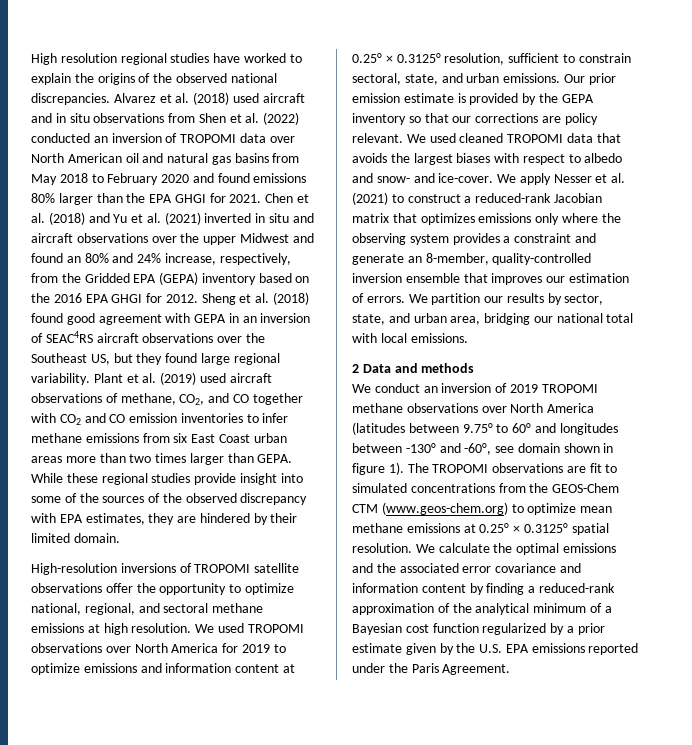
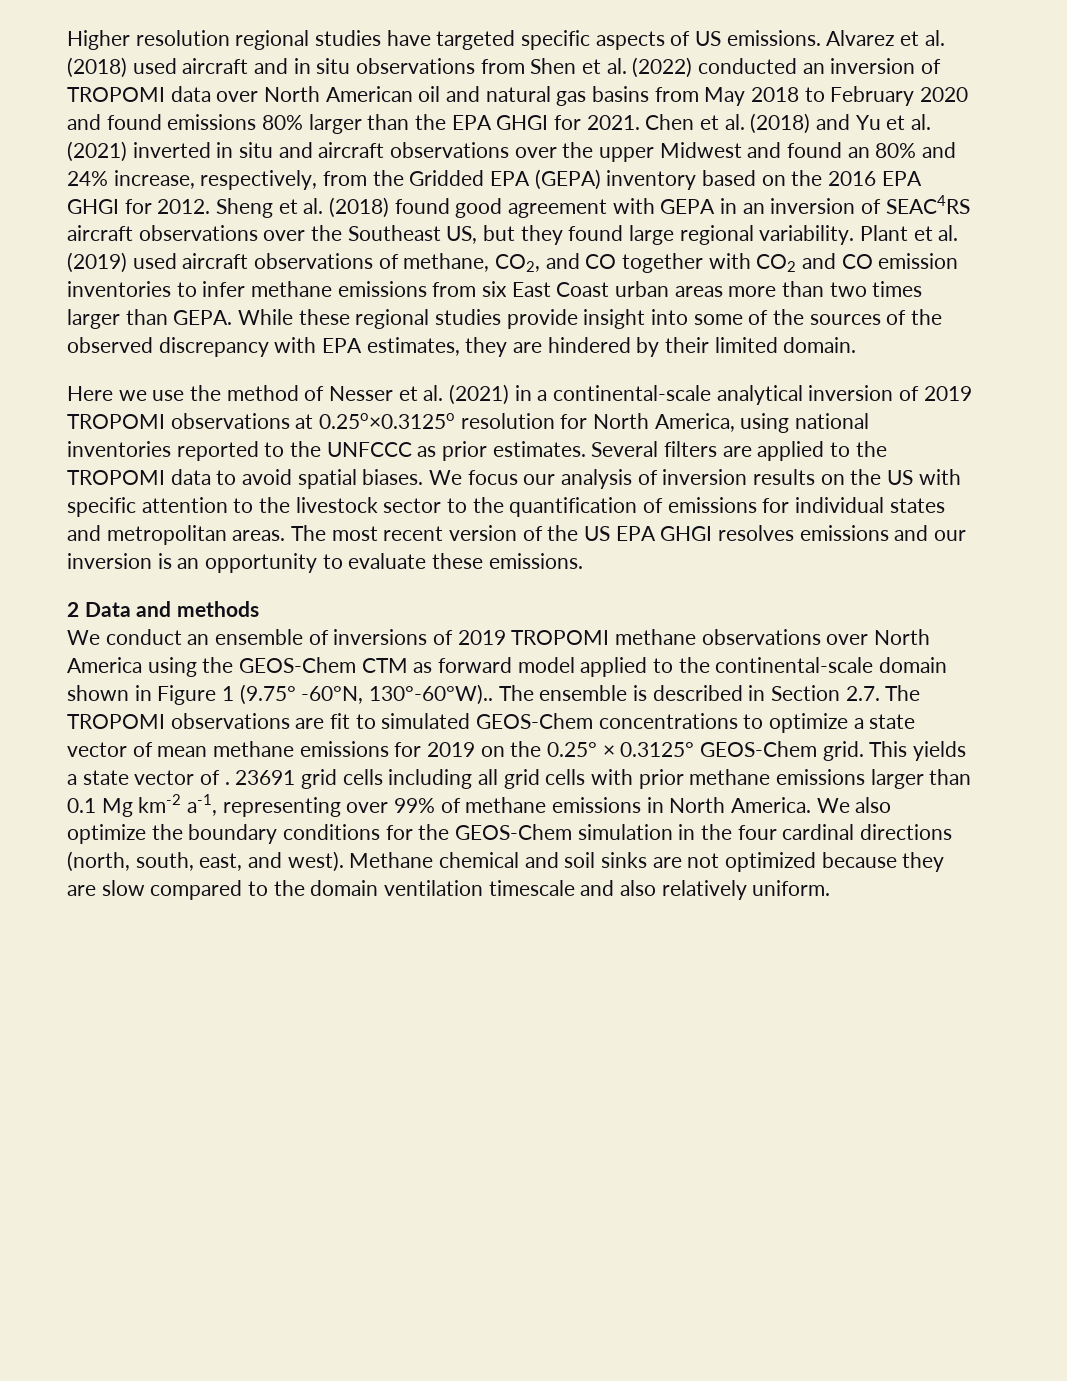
- High resolution regional studies have worked to explain the origins of the observed national discrepancies.
+ Higher resolution regional studies have targeted specific aspects of US emissions.
- High-resolution inversions of TROPOMI satellite observations offer the opportunity to optimize national, regional, and sectoral methane emissions at high resolution. We used TROPOMI observations over North America for 2019 to optimize emissions and information content at 0.25° × 0.3125° resolution, sufficient to constrain sectoral, state, and urban emissions. Our prior emission estimate is provided by the GEPA inventory so that our corrections are policy relevant. We used cleaned TROPOMI data that avoids the largest biases with respect to albedo and snow- and ice-cover. We apply Nesser et al. (2021) to construct a reduced-rank Jacobian matrix that optimizes emissions only where the observing system provides a constraint and generate an 8-member, quality-controlled inversion ensemble that improves our estimation of errors. We partition our results by sector, state, and urban area, bridging our national total with local emissions.
+ Here we use the method of Nesser et al. (2021) in a continental-scale analytical inversion of 2019 TROPOMI observations at 0.25o×0.3125o resolution for North America, using national inventories reported to the UNFCCC as prior estimates. Several filters are applied to the TROPOMI data to avoid spatial biases. We focus our analysis of inversion results on the US with specific attention to the livestock sector to the quantification of emissions for individual states and metropolitan areas. The most recent version of the US EPA GHGI resolves emissions and our inversion is an opportunity to evaluate these emissions.
- We conduct an inversion of 2019 TROPOMI methane observations over North America (latitudes between 9.75° to 60° and longitudes between -130° and -60°, see domain shown in figure 1). The TROPOMI observations are fit to simulated concentrations from the GEOS-Chem CTM (www.geos-chem.org) to optimize mean methane emissions at 0.25° × 0.3125° spatial resolution. We calculate the optimal emissions and the associated error covariance and information content by finding a reduced-rank approximation of the analytical minimum of a Bayesian cost function regularized by a prior estimate given by the U.S. EPA emissions reported under the Paris Agreement.
+ We conduct an ensemble of inversions of 2019 TROPOMI methane observations over North America using the GEOS-Chem CTM as forward model applied to the continental-scale domain shown in Figure 1 (9.75° -60°N, 130°-60°W).. The ensemble is described in Section 2.7. The TROPOMI observations are fit to simulated GEOS-Chem concentrations to optimize a state vector of mean methane emissions for 2019 on the 0.25° × 0.3125° GEOS-Chem grid. This yields a state vector of . 23691 grid cells including all grid cells with prior methane emissions larger than 0.1 Mg km-2 a-1, representing over 99% of methane emissions in North America. We also optimize the boundary conditions for the GEOS-Chem simulation in the four cardinal directions (north, south, east, and west). Methane chemical and soil sinks are not optimized because they are slow compared to the domain ventilation timescale and also relatively uniform.

